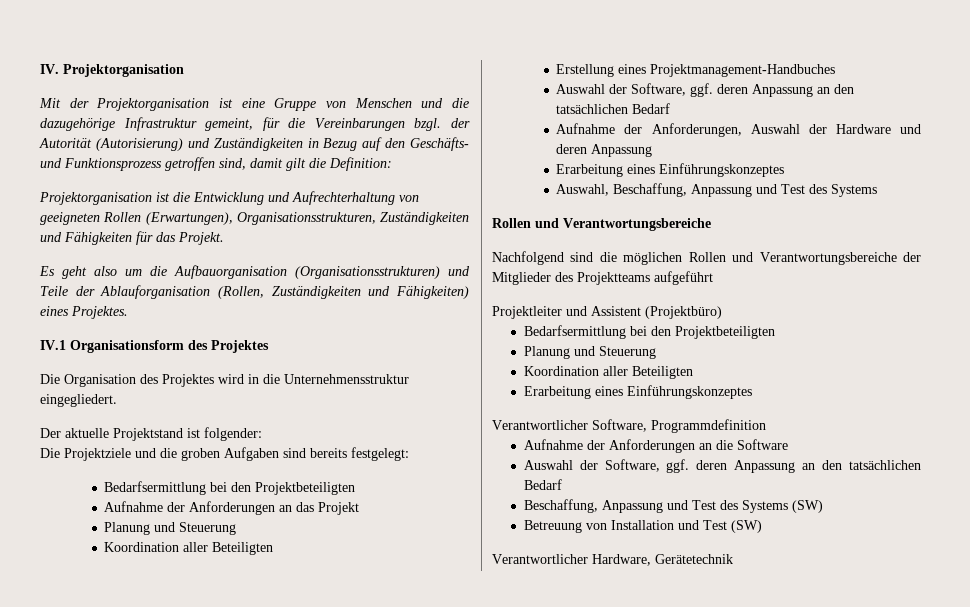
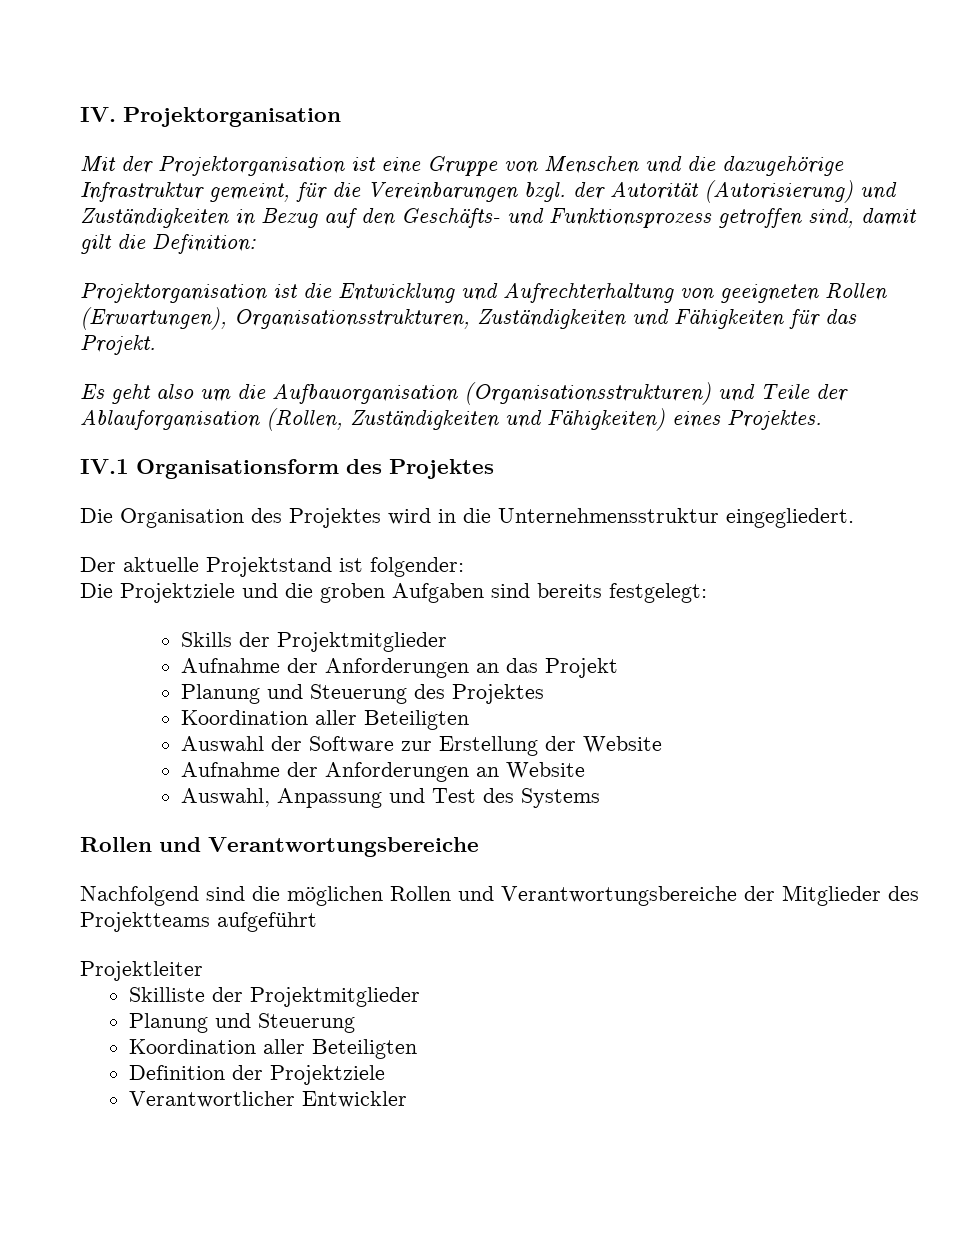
  Die Projektziele und die groben Aufgaben sind bereits festgelegt:
- Bedarfsermittlung bei den Projektbeteiligten
+ Skills der Projektmitglieder
  Aufnahme der Anforderungen an das Projekt
- Planung und Steuerung
+ Planung und Steuerung des Projektes
  Koordination aller Beteiligten
- Erstellung eines Projektmanagement-Handbuches
- Auswahl der Software, ggf. deren Anpassung an den tatsächlichen Bedarf
- Aufnahme der Anforderungen, Auswahl der Hardware und deren Anpassung
- Erarbeitung eines Einführungskonzeptes
+ Auswahl der Software zur Erstellung der Website
+ Aufnahme der Anforderungen an Website
- Auswahl, Beschaffung, Anpassung und Test des Systems
+ Auswahl, Anpassung und Test des Systems
- Projektleiter und Assistent (Projektbüro)
- Bedarfsermittlung bei den Projektbeteiligten
+ Projektleiter
+ Skilliste der Projektmitglieder
  Planung und Steuerung
  Koordination aller Beteiligten
- Erarbeitung eines Einführungskonzeptes
- Verantwortlicher Software, Programmdefinition
- Aufnahme der Anforderungen an die Software
- Auswahl der Software, ggf. deren Anpassung an den tatsächlichen Bedarf
- Beschaffung, Anpassung und Test des Systems (SW)
- Betreuung von Installation und Test (SW)
- Verantwortlicher Hardware, Gerätetechnik
+ Definition der Projektziele
+ Verantwortlicher Entwickler

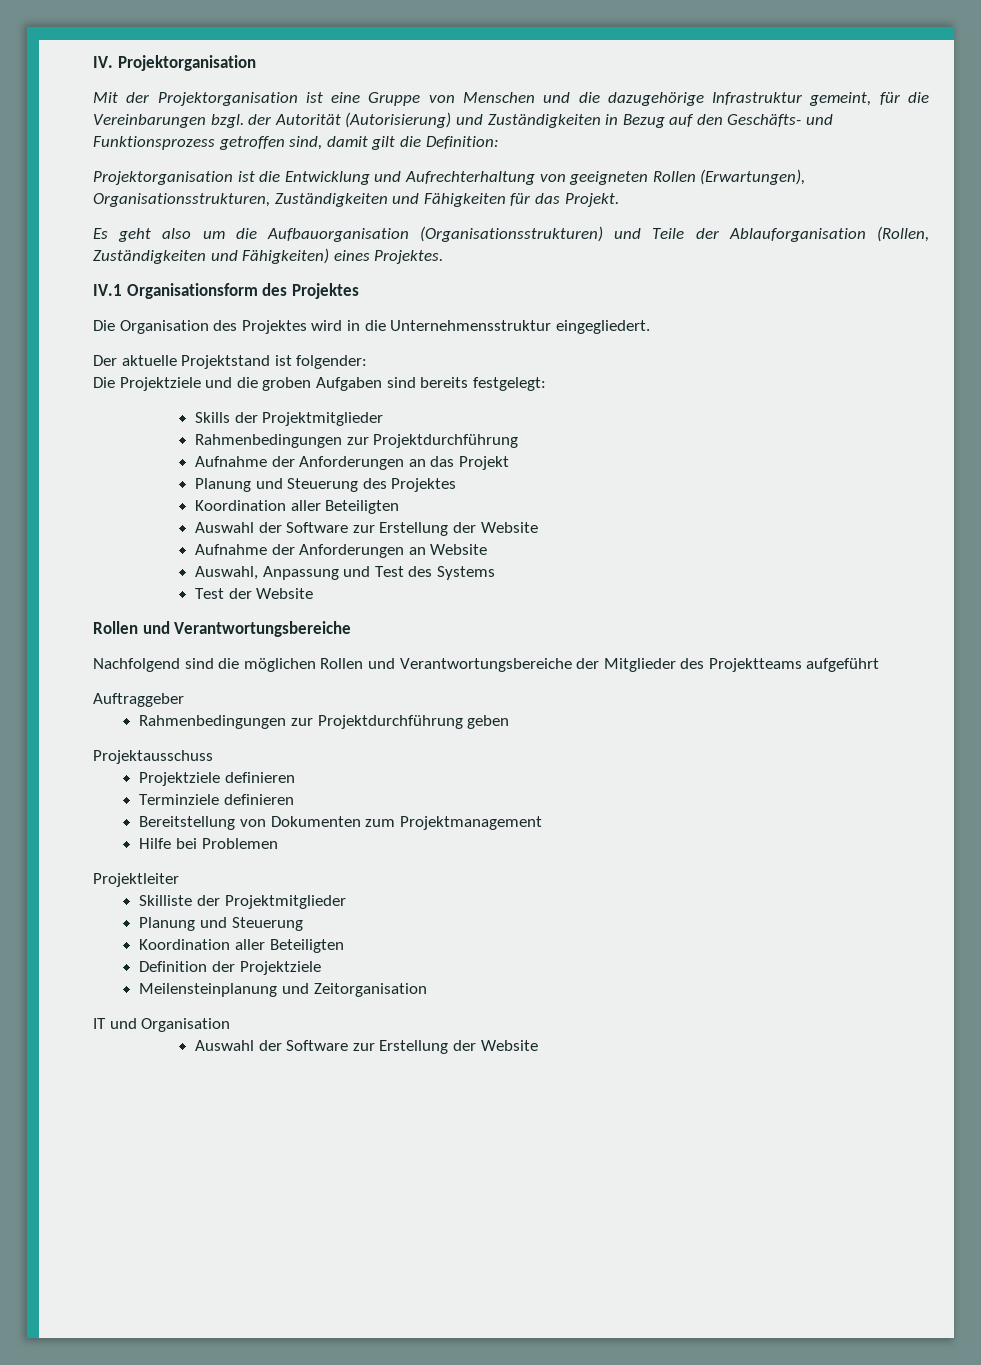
  Skills der Projektmitglieder
+ Rahmenbedingungen zur Projektdurchführung
+ Test der Website
+ Auftraggeber
+ Rahmenbedingungen zur Projektdurchführung geben
+ Projektausschuss
+ Projektziele definieren
+ Terminziele definieren
+ Bereitstellung von Dokumenten zum Projektmanagement
+ Hilfe bei Problemen
- Verantwortlicher Entwickler
+ Meilensteinplanung und Zeitorganisation
+ IT und Organisation
+ Auswahl der Software zur Erstellung der Website

